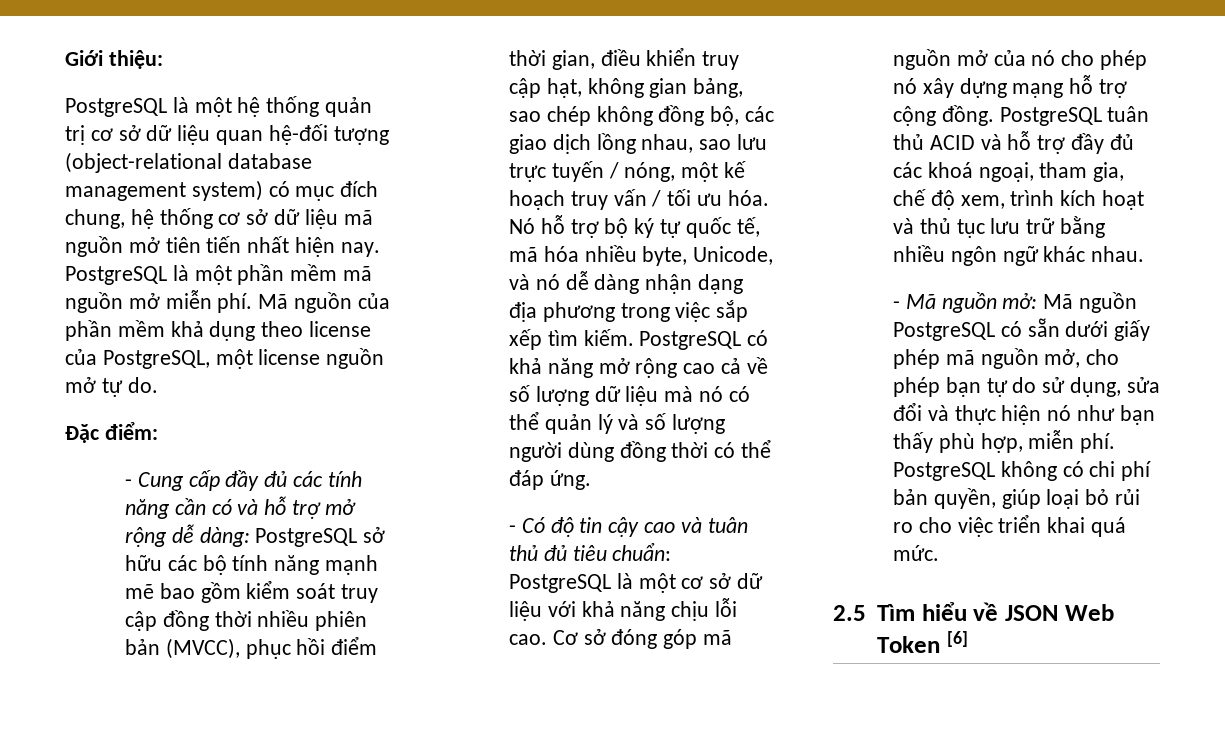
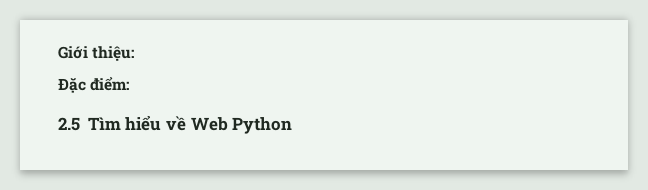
- PostgreSQL là một hệ thống quản trị cơ sở dữ liệu quan hệ-đối tượng (object-relational database management system) có mục đích chung, hệ thống cơ sở dữ liệu mã nguồn mở tiên tiến nhất hiện nay. PostgreSQL là một phần mềm mã nguồn mở miễn phí. Mã nguồn của phần mềm khả dụng theo license của PostgreSQL, một license nguồn mở tự do.
  Đặc điểm:
- - Cung cấp đầy đủ các tính năng cần có và hỗ trợ mở rộng dễ dàng: PostgreSQL sở hữu các bộ tính năng mạnh mẽ bao gồm kiểm soát truy cập đồng thời nhiều phiên bản (MVCC), phục hồi điểm thời gian, điều khiển truy cập hạt, không gian bảng, sao chép không đồng bộ, các giao dịch lồng nhau, sao lưu trực tuyến / nóng, một kế hoạch truy vấn / tối ưu hóa. Nó hỗ trợ bộ ký tự quốc tế, mã hóa nhiều byte, Unicode, và nó dễ dàng nhận dạng địa phương trong việc sắp xếp tìm kiếm. PostgreSQL có khả năng mở rộng cao cả về số lượng dữ liệu mà nó có thể quản lý và số lượng người dùng đồng thời có thể đáp ứng.
- - Có độ tin cậy cao và tuân thủ đủ tiêu chuẩn: PostgreSQL là một cơ sở dữ liệu với khả năng chịu lỗi cao. Cơ sở đóng góp mã nguồn mở của nó cho phép nó xây dựng mạng hỗ trợ cộng đồng. PostgreSQL tuân thủ ACID và hỗ trợ đầy đủ các khoá ngoại, tham gia, chế độ xem, trình kích hoạt và thủ tục lưu trữ bằng nhiều ngôn ngữ khác nhau.
- - Mã nguồn mở: Mã nguồn PostgreSQL có sẵn dưới giấy phép mã nguồn mở, cho phép bạn tự do sử dụng, sửa đổi và thực hiện nó như bạn thấy phù hợp, miễn phí. PostgreSQL không có chi phí bản quyền, giúp loại bỏ rủi ro cho việc triển khai quá mức.
- 2.5 Tìm hiểu về JSON Web Token [6]
+ 2.5 Tìm hiểu về Web Python

